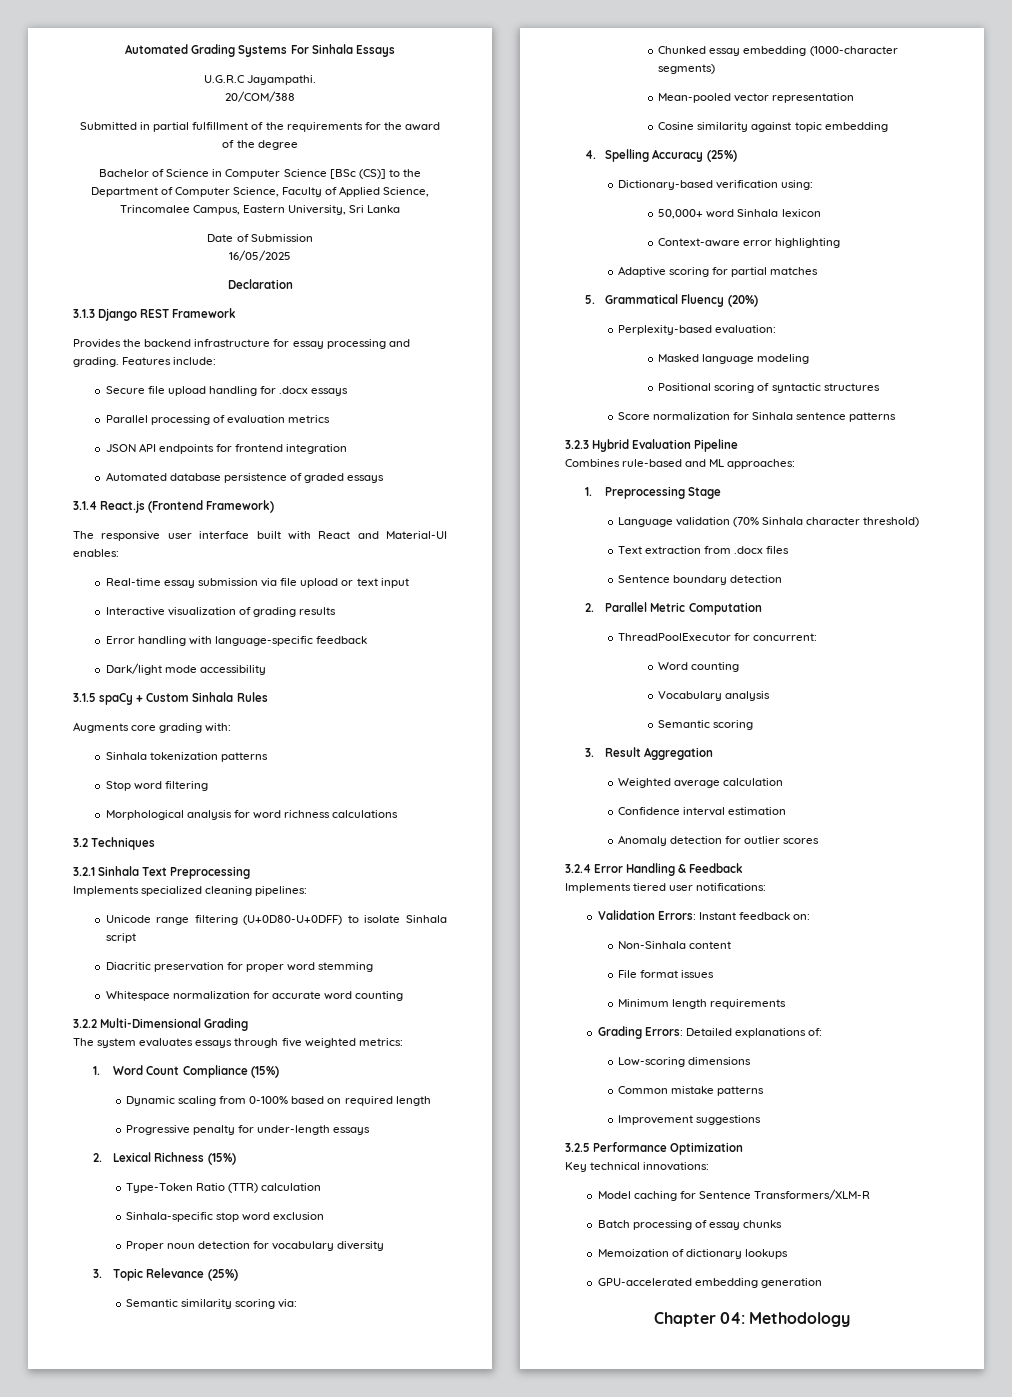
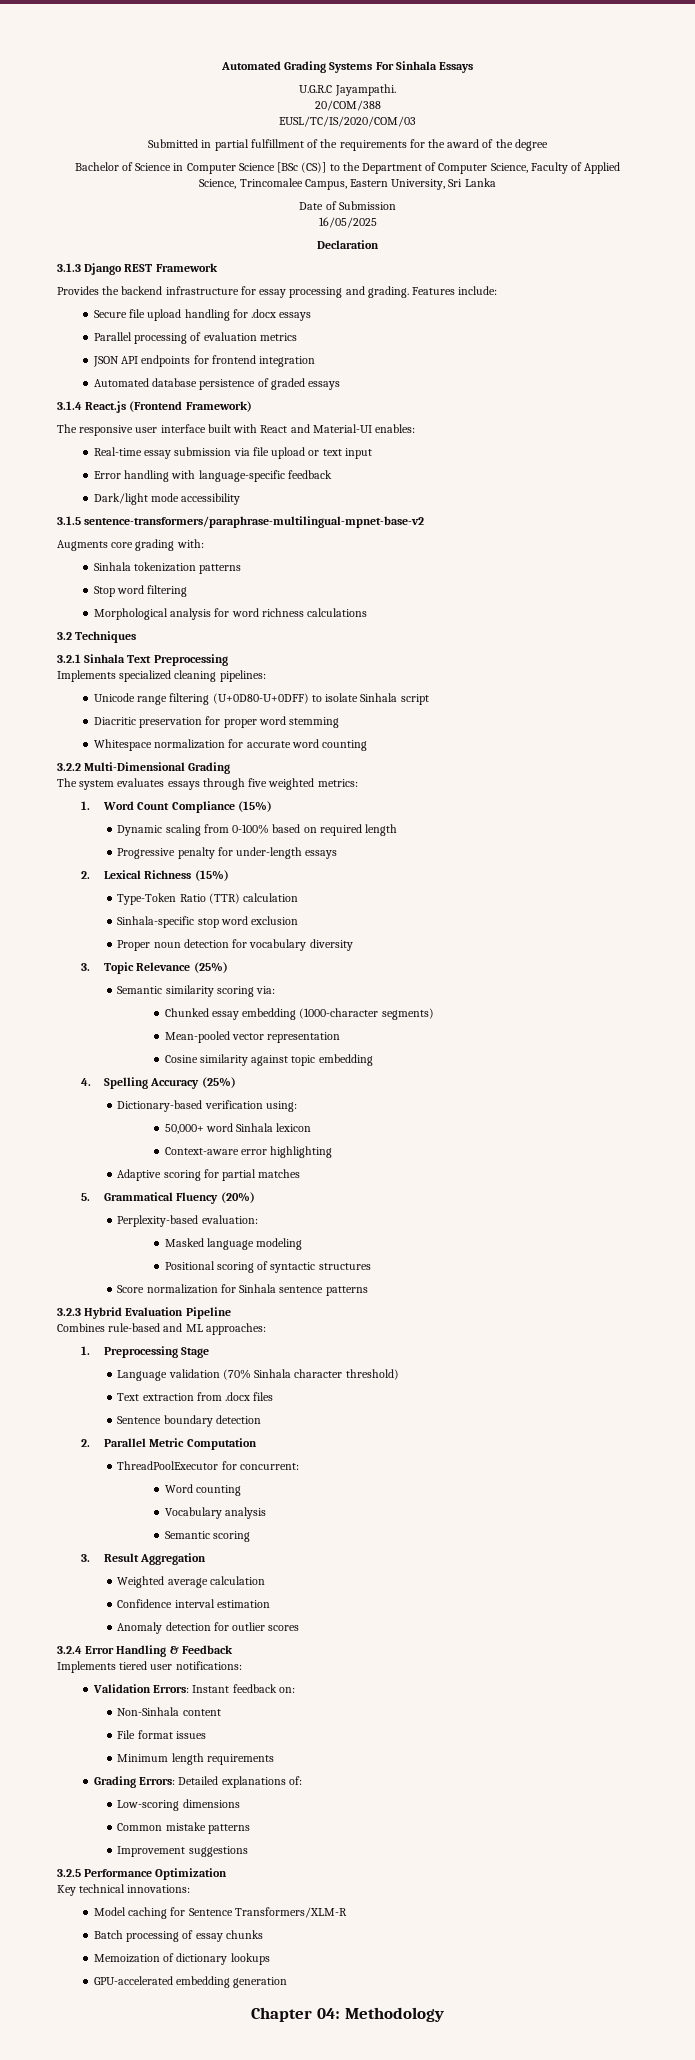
+ EUSL/TC/IS/2020/COM/03
- Interactive visualization of grading results
- 3.1.5 spaCy + Custom Sinhala Rules
+ 3.1.5 sentence-transformers/paraphrase-multilingual-mpnet-base-v2

